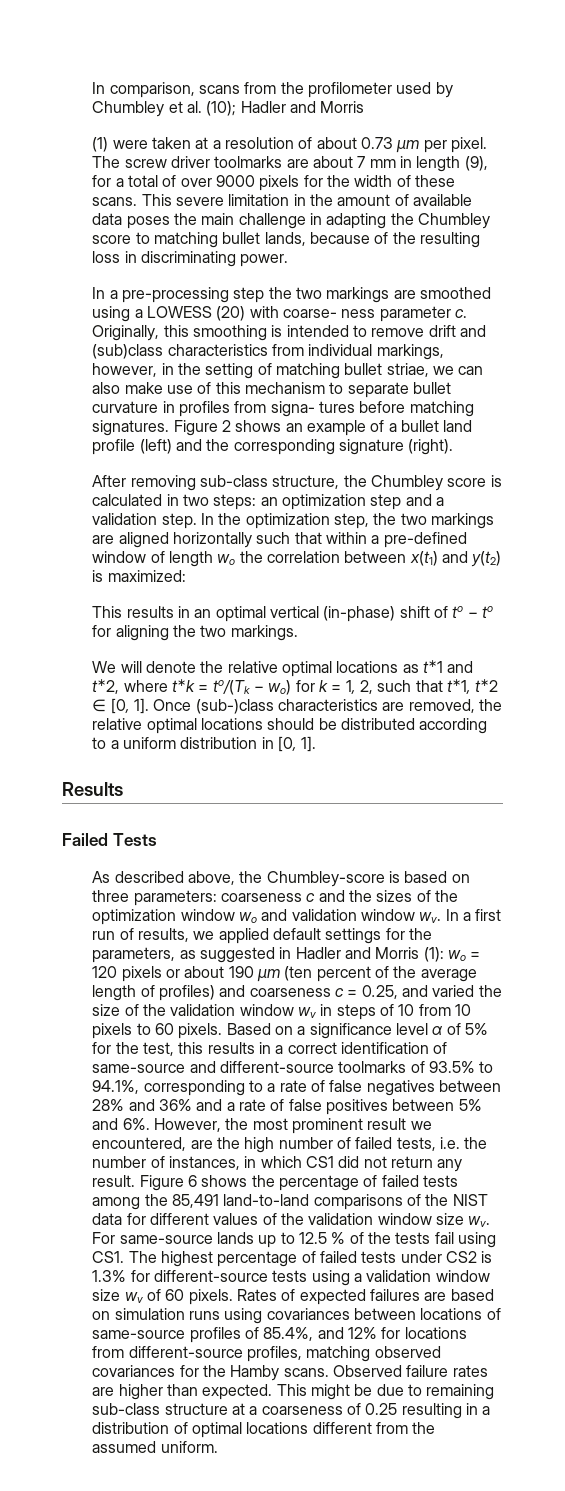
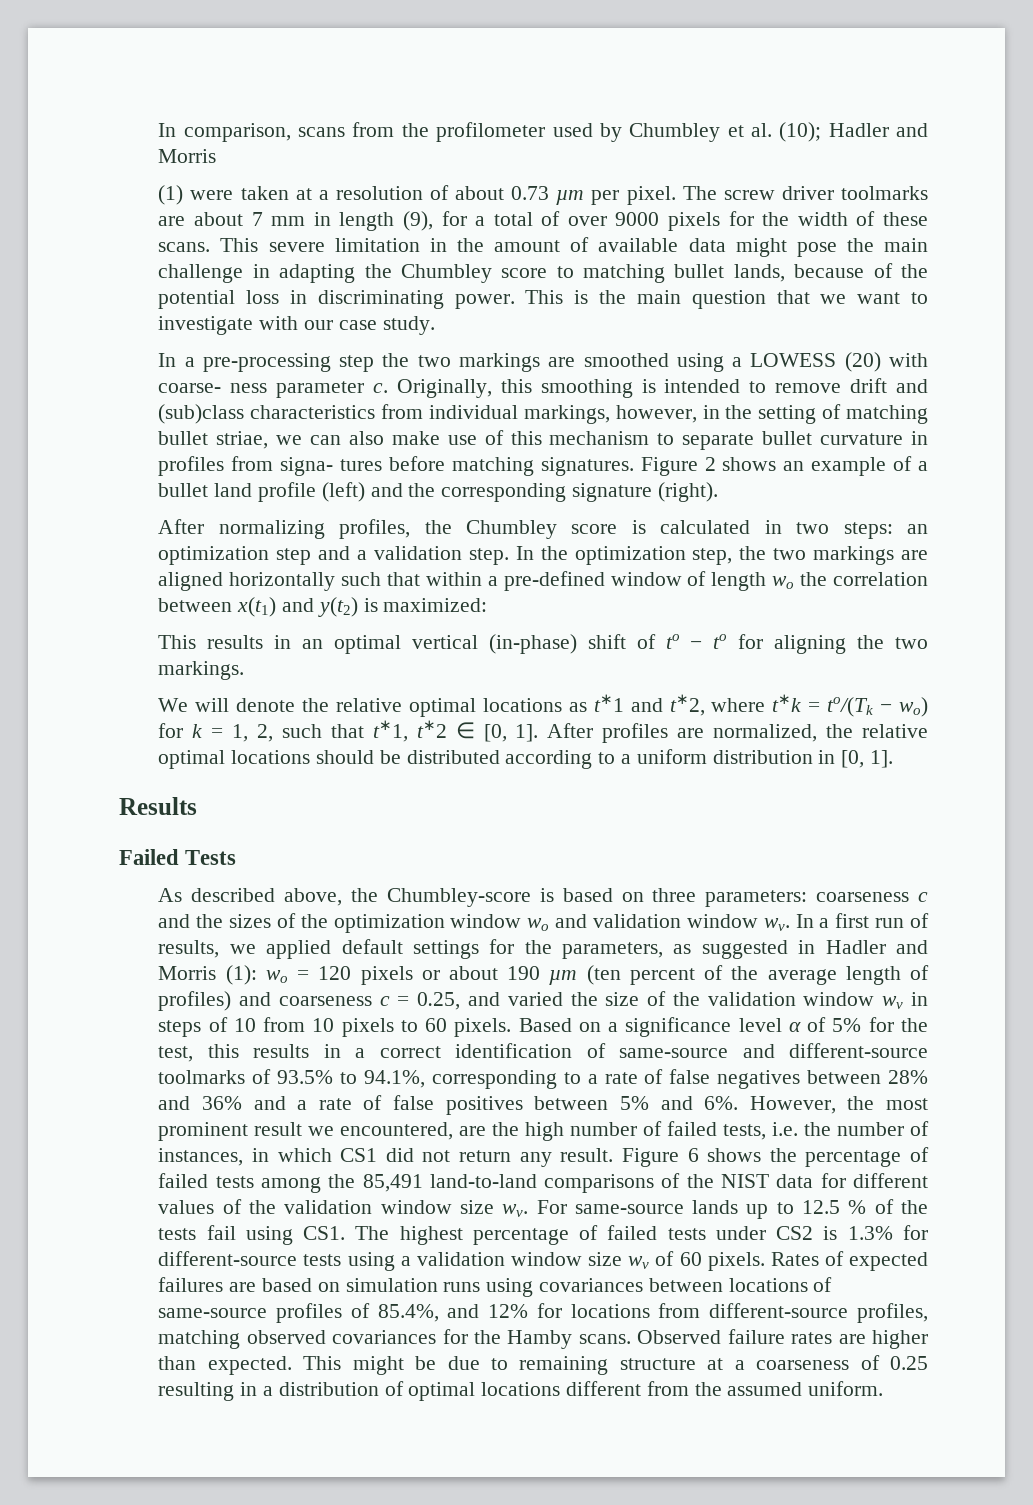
- This severe limitation in the amount of available data poses the main challenge in adapting the Chumbley score to matching bullet lands, because of the resulting loss in discriminating power.
+ This severe limitation in the amount of available data might pose the main challenge in adapting the Chumbley score to matching bullet lands, because of the potential loss in discriminating power. This is the main question that we want to investigate with our case study.
- After removing sub-class structure, the Chumbley score is calculated in two steps: an optimization step and a validation step.
+ After normalizing profiles, the Chumbley score is calculated in two steps: an optimization step and a validation step.
- Once (sub-)class characteristics are removed, the relative optimal locations should be distributed according to a uniform distribution in [0, 1].
+ After profiles are normalized, the relative optimal locations should be distributed according to a uniform distribution in [0, 1].
- This might be due to remaining sub-class structure at a coarseness of 0.25 resulting in a distribution of optimal locations different from the assumed uniform.
+ This might be due to remaining structure at a coarseness of 0.25 resulting in a distribution of optimal locations different from the assumed uniform.

